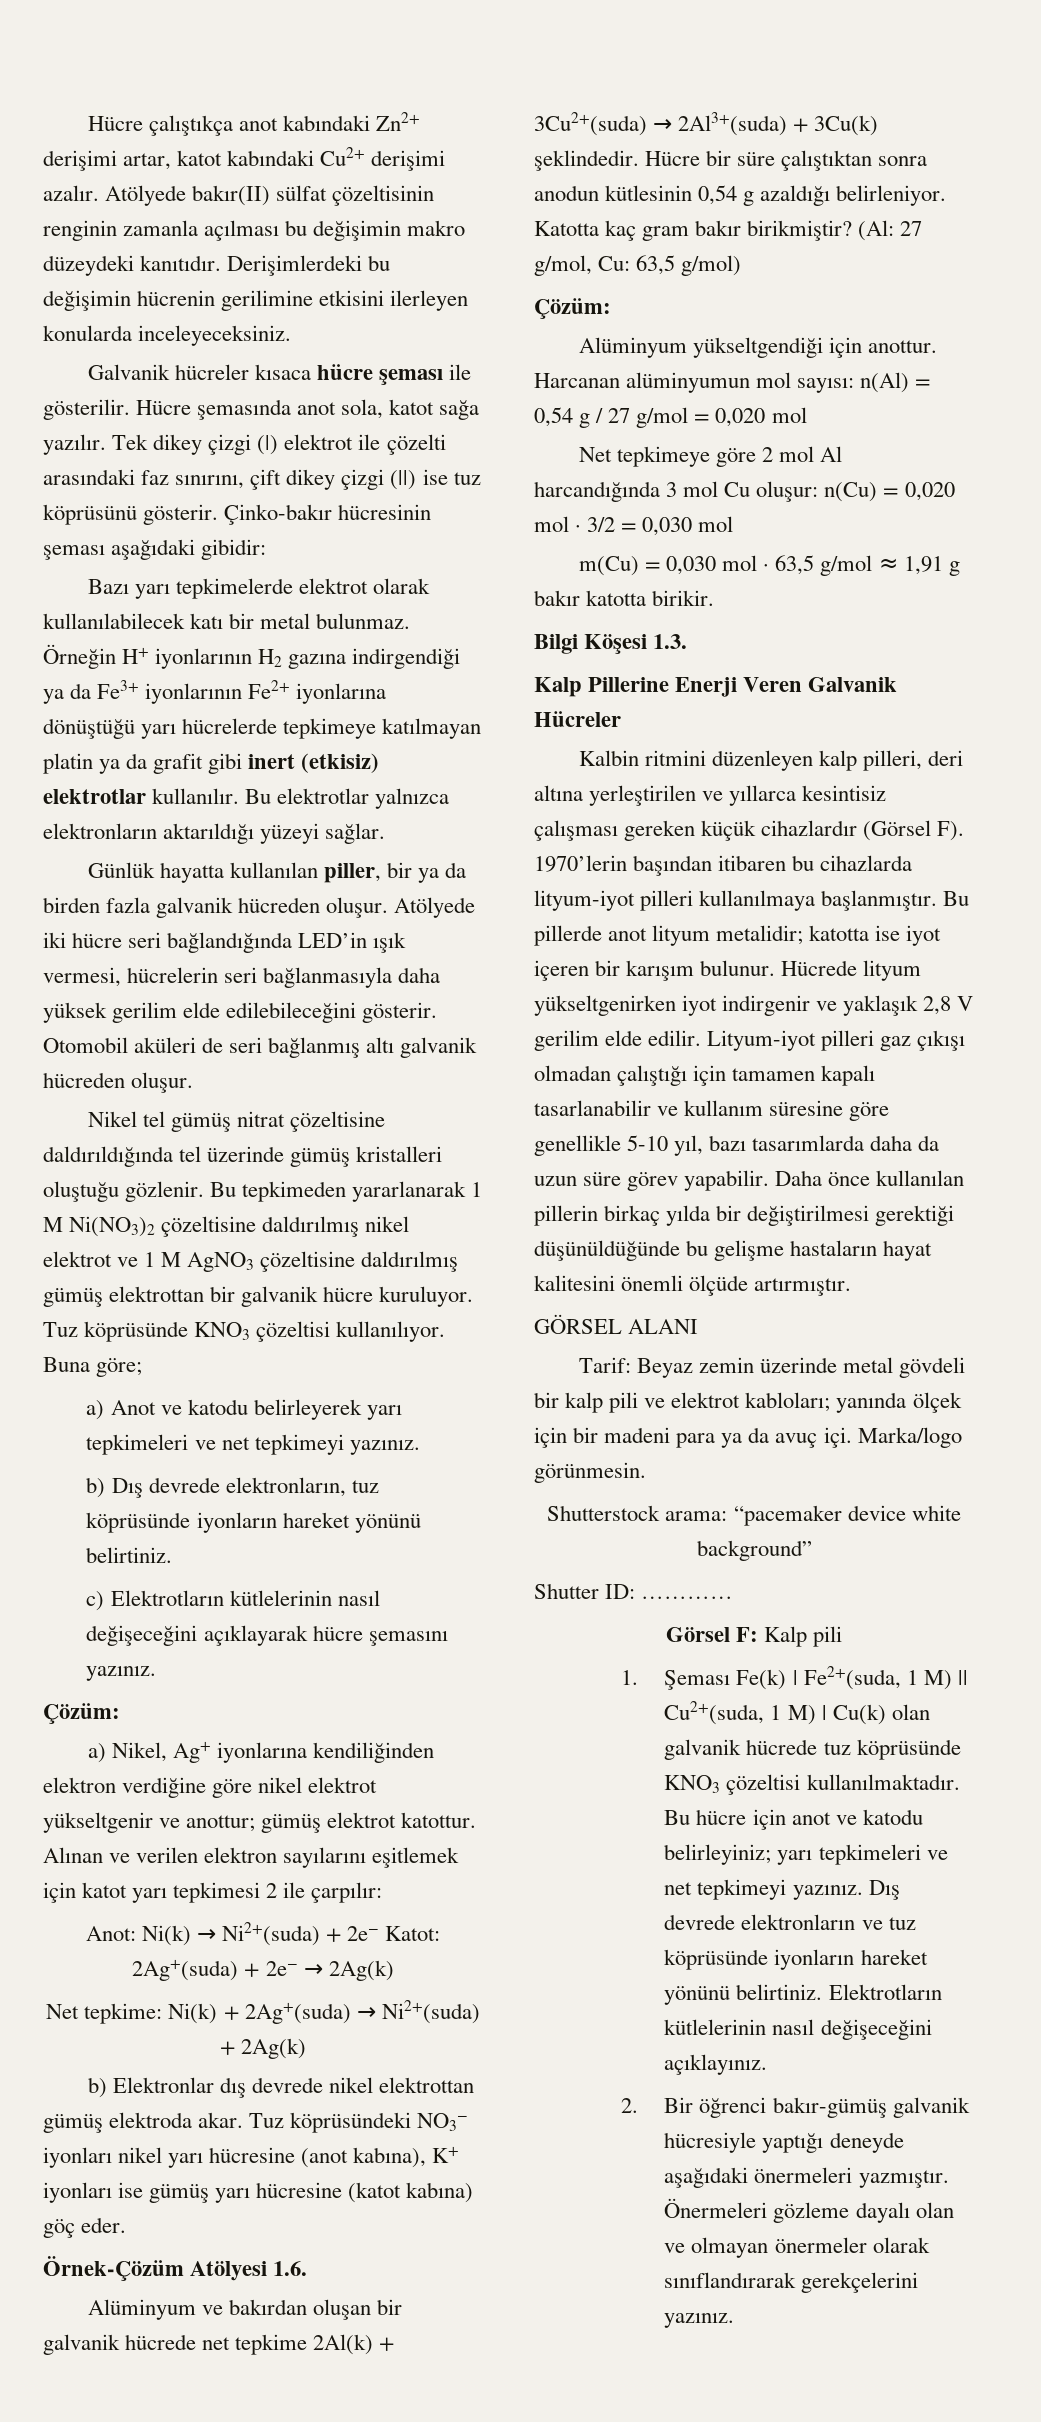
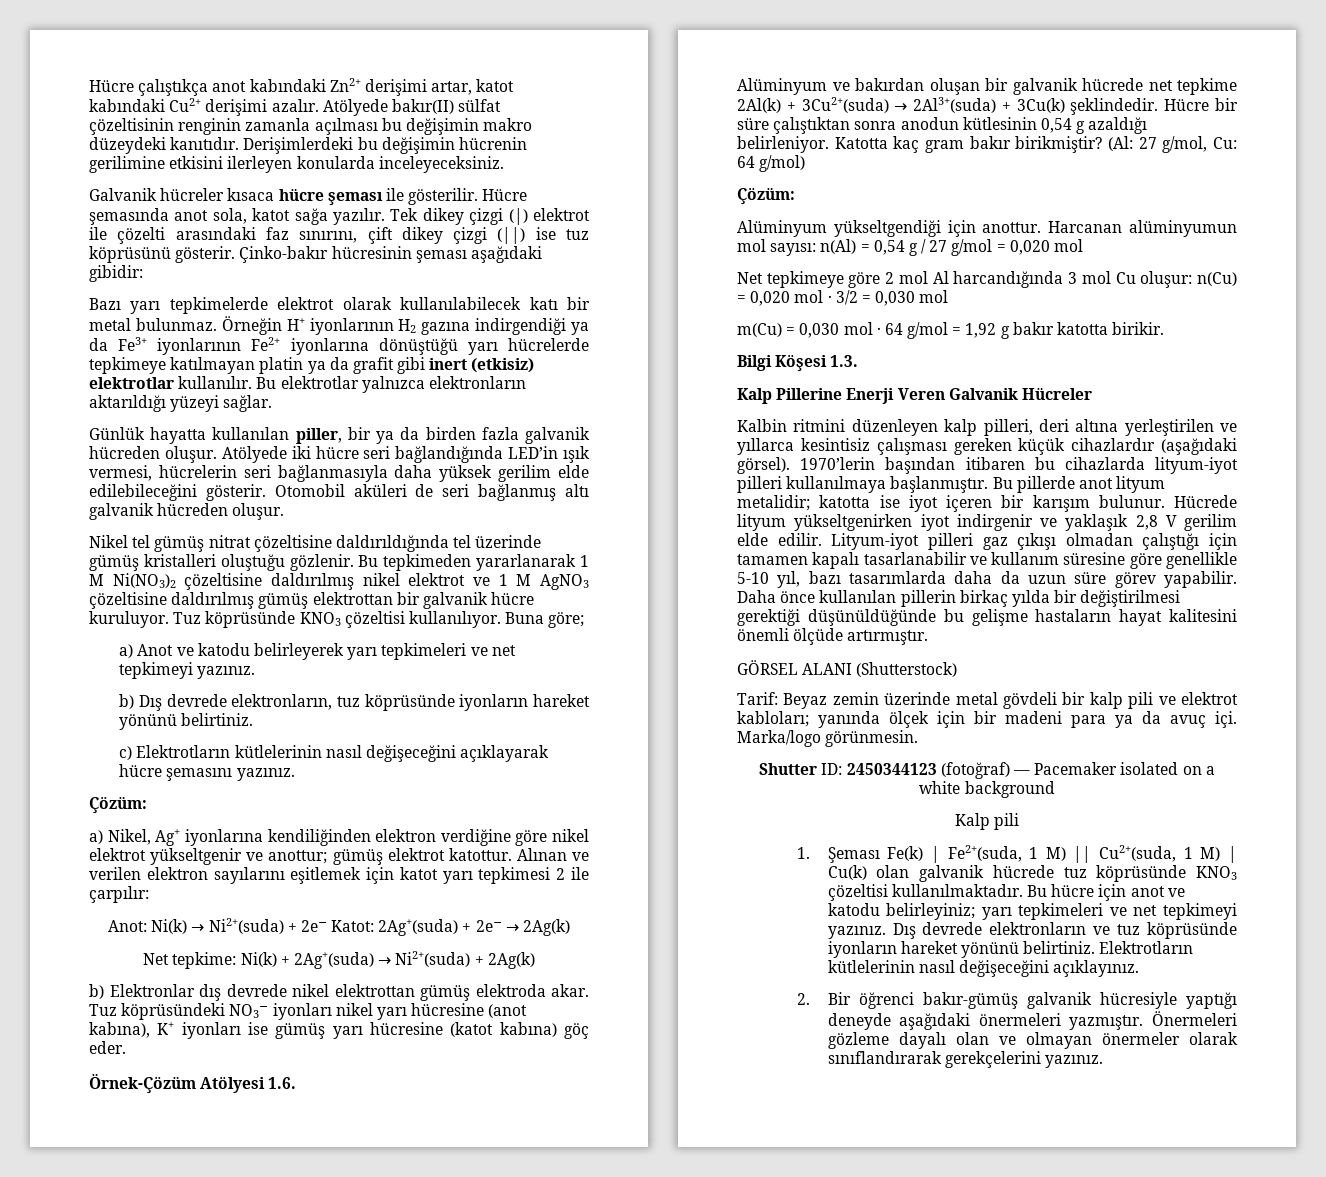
- (Al: 27 g/mol, Cu: 63,5 g/mol)
+ (Al: 27 g/mol, Cu: 64 g/mol)
- m(Cu) = 0,030 mol · 63,5 g/mol ≈ 1,91 g bakır katotta birikir.
+ m(Cu) = 0,030 mol · 64 g/mol = 1,92 g bakır katotta birikir.
- Kalbin ritmini düzenleyen kalp pilleri, deri altına yerleştirilen ve yıllarca kesintisiz çalışması gereken küçük cihazlardır (Görsel F). 1970’lerin başından itibaren bu cihazlarda lityum-iyot pilleri kullanılmaya başlanmıştır.
+ Kalbin ritmini düzenleyen kalp pilleri, deri altına yerleştirilen ve yıllarca kesintisiz çalışması gereken küçük cihazlardır (aşağıdaki görsel). 1970’lerin başından itibaren bu cihazlarda lityum-iyot pilleri kullanılmaya başlanmıştır.
- GÖRSEL ALANI
+ GÖRSEL ALANI (Shutterstock)
- Shutterstock arama: “pacemaker device white background”
- Shutter ID: …………
- Görsel F: Kalp pili
+ Shutter ID: 2450344123 (fotoğraf) — Pacemaker isolated on a white background
+ Kalp pili

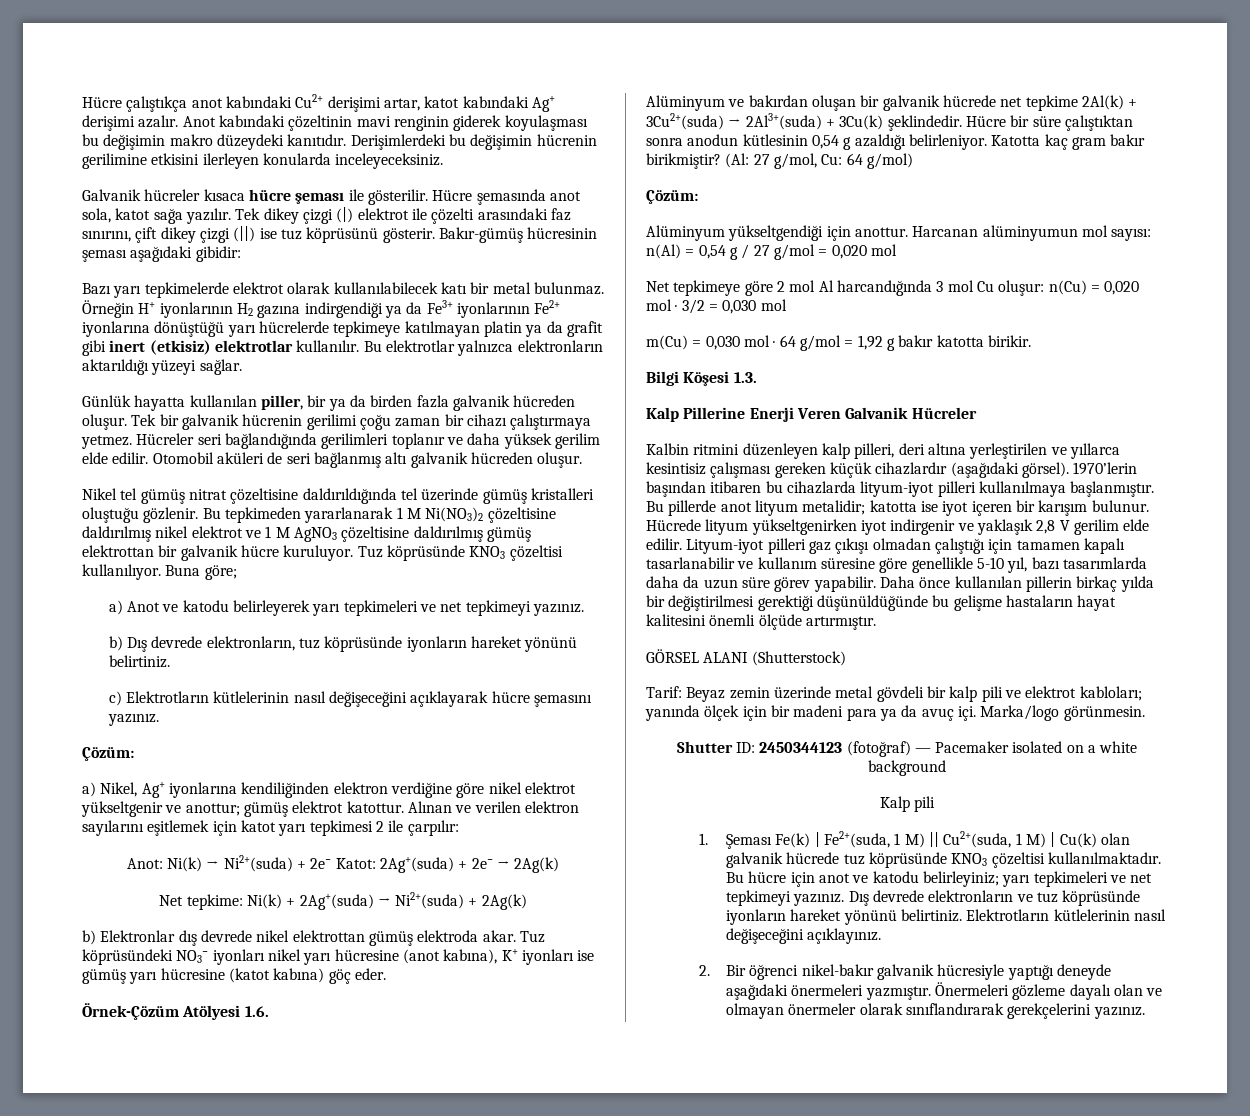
- Hücre çalıştıkça anot kabındaki Zn2+ derişimi artar, katot kabındaki Cu2+ derişimi azalır.
+ Hücre çalıştıkça anot kabındaki Cu2+ derişimi artar, katot kabındaki Ag+ derişimi azalır.
- Atölyede bakır(II) sülfat çözeltisinin renginin zamanla açılması bu değişimin makro düzeydeki kanıtıdır.
+ Anot kabındaki çözeltinin mavi renginin giderek koyulaşması bu değişimin makro düzeydeki kanıtıdır.
- Çinko-bakır hücresinin şeması aşağıdaki gibidir:
+ Bakır-gümüş hücresinin şeması aşağıdaki gibidir:
- Atölyede iki hücre seri bağlandığında LED’in ışık vermesi, hücrelerin seri bağlanmasıyla daha yüksek gerilim elde edilebileceğini gösterir.
+ Tek bir galvanik hücrenin gerilimi çoğu zaman bir cihazı çalıştırmaya yetmez. Hücreler seri bağlandığında gerilimleri toplanır ve daha yüksek gerilim elde edilir.
- 2. Bir öğrenci bakır-gümüş galvanik hücresiyle yaptığı deneyde aşağıdaki önermeleri yazmıştır.
+ 2. Bir öğrenci nikel-bakır galvanik hücresiyle yaptığı deneyde aşağıdaki önermeleri yazmıştır.

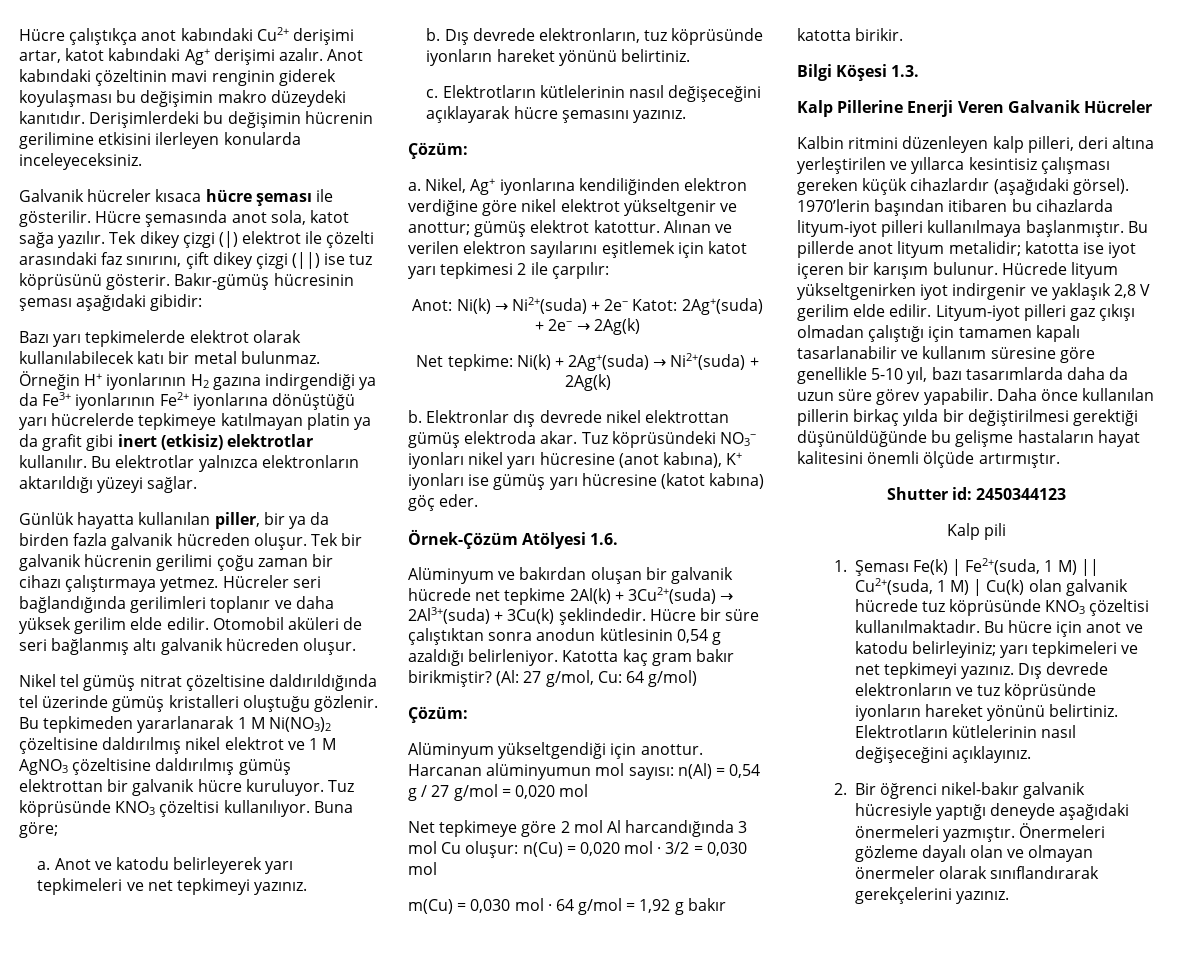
- a) Anot ve katodu belirleyerek yarı tepkimeleri ve net tepkimeyi yazınız.
+ a. Anot ve katodu belirleyerek yarı tepkimeleri ve net tepkimeyi yazınız.
- b) Dış devrede elektronların, tuz köprüsünde iyonların hareket yönünü belirtiniz.
+ b. Dış devrede elektronların, tuz köprüsünde iyonların hareket yönünü belirtiniz.
- c) Elektrotların kütlelerinin nasıl değişeceğini açıklayarak hücre şemasını yazınız.
+ c. Elektrotların kütlelerinin nasıl değişeceğini açıklayarak hücre şemasını yazınız.
- a) Nikel, Ag+ iyonlarına kendiliğinden elektron verdiğine göre nikel elektrot yükseltgenir ve anottur; gümüş elektrot katottur.
+ a. Nikel, Ag+ iyonlarına kendiliğinden elektron verdiğine göre nikel elektrot yükseltgenir ve anottur; gümüş elektrot katottur.
- b) Elektronlar dış devrede nikel elektrottan gümüş elektroda akar.
+ b. Elektronlar dış devrede nikel elektrottan gümüş elektroda akar.
- GÖRSEL ALANI (Shutterstock)
- Tarif: Beyaz zemin üzerinde metal gövdeli bir kalp pili ve elektrot kabloları; yanında ölçek için bir madeni para ya da avuç içi. Marka/logo görünmesin.
- Shutter ID: 2450344123 (fotoğraf) — Pacemaker isolated on a white background
+ Shutter id: 2450344123

